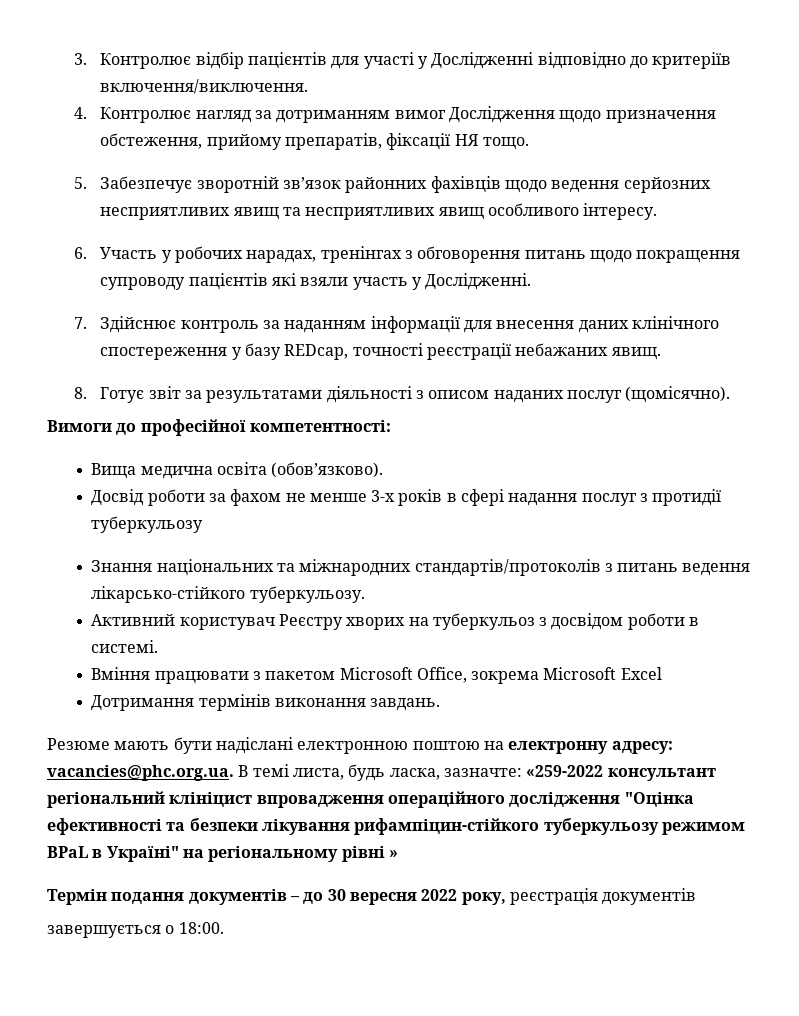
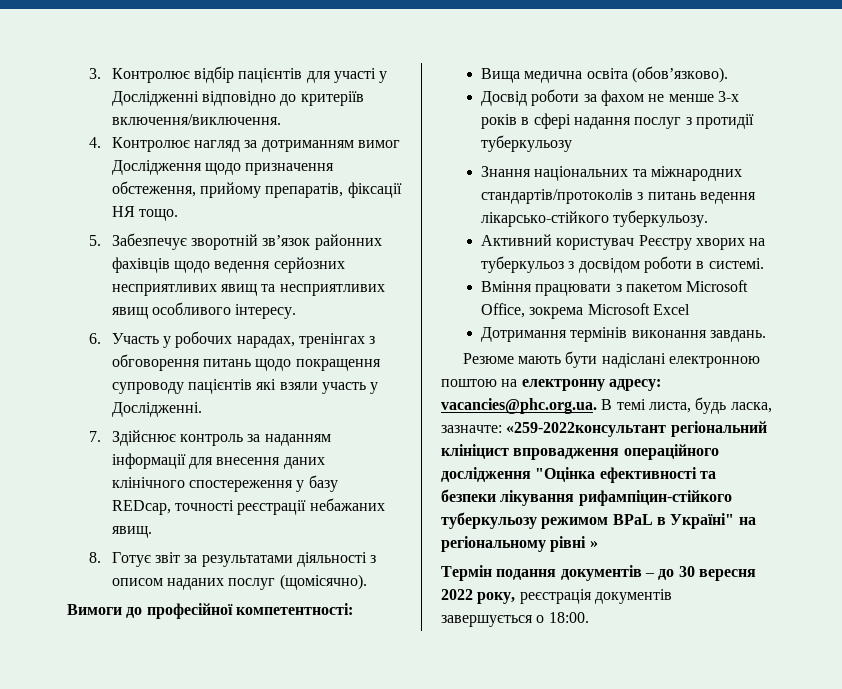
- Резюме мають бути надіслані електронною поштою на електронну адресу: vacancies@phc.org.ua. В темі листа, будь ласка, зазначте: «259-2022 консультант регіональний клініцист впровадження операційного дослідження "Оцінка ефективності та безпеки лікування рифампіцин-стійкого туберкульозу режимом BPaL в Україні" на регіональному рівні »
+ Резюме мають бути надіслані електронною поштою на електронну адресу: vacancies@phc.org.ua. В темі листа, будь ласка, зазначте: «259-2022консультант регіональний клініцист впровадження операційного дослідження "Оцінка ефективності та безпеки лікування рифампіцин-стійкого туберкульозу режимом BPaL в Україні" на регіональному рівні »

